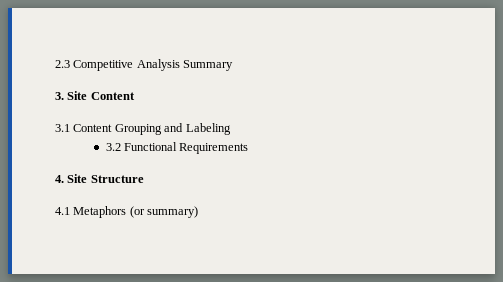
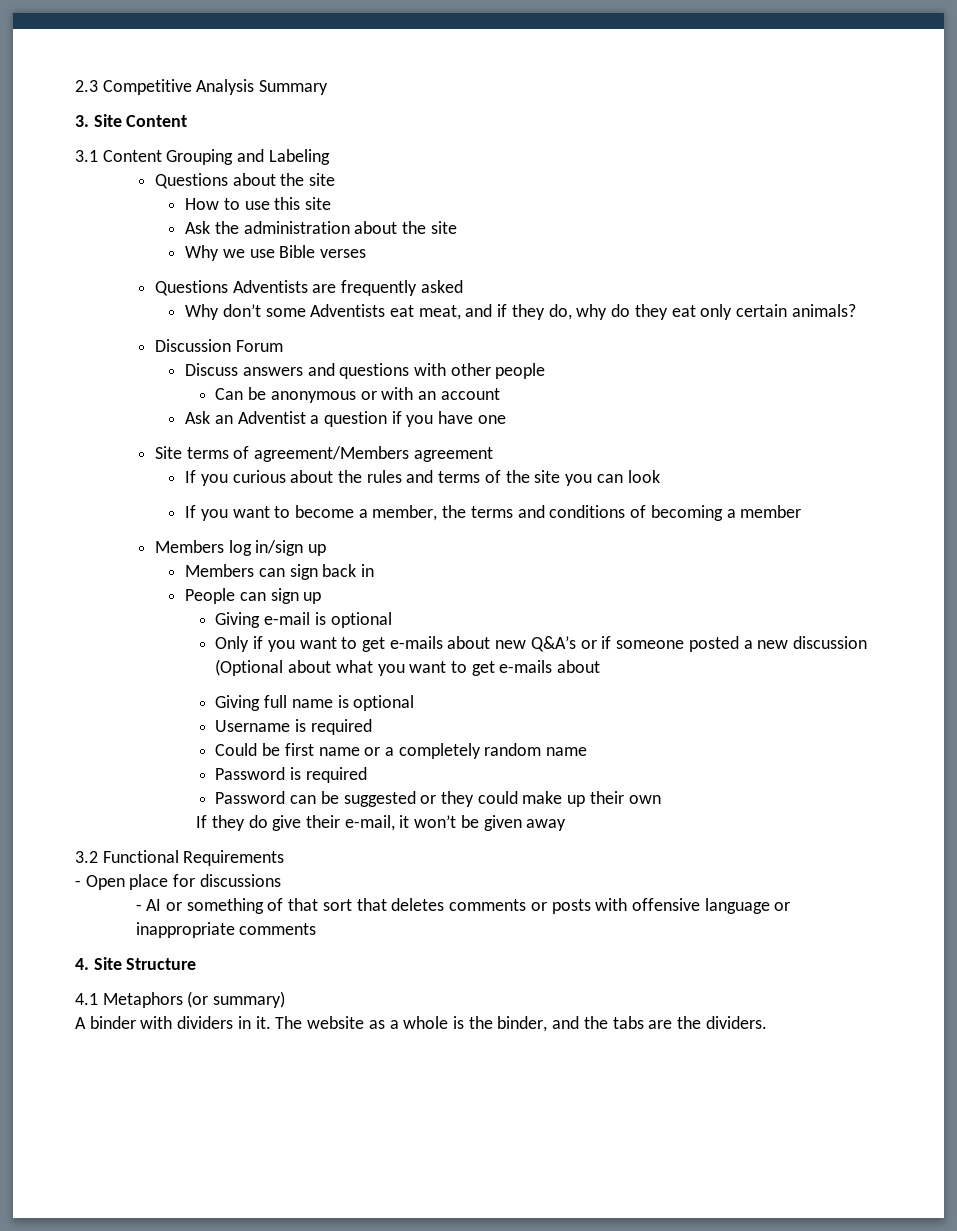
+ Questions about the site
+ How to use this site
+ Ask the administration about the site
+ Why we use Bible verses
+ Questions Adventists are frequently asked
+ Why don’t some Adventists eat meat, and if they do, why do they eat only certain animals?
+ Discussion Forum
+ Discuss answers and questions with other people
+ Can be anonymous or with an account
+ Ask an Adventist a question if you have one
+ Site terms of agreement/Members agreement
+ If you curious about the rules and terms of the site you can look
+ If you want to become a member, the terms and conditions of becoming a member
+ Members log in/sign up
+ Members can sign back in
+ People can sign up
+ Giving e-mail is optional
+ Only if you want to get e-mails about new Q&A’s or if someone posted a new discussion (Optional about what you want to get e-mails about
+ Giving full name is optional
+ Username is required
+ Could be first name or a completely random name
+ Password is required
+ Password can be suggested or they could make up their own
+ If they do give their e-mail, it won’t be given away
  3.2 Functional Requirements
+ - Open place for discussions
+ - AI or something of that sort that deletes comments or posts with offensive language or inappropriate comments
+ A binder with dividers in it. The website as a whole is the binder, and the tabs are the dividers.

